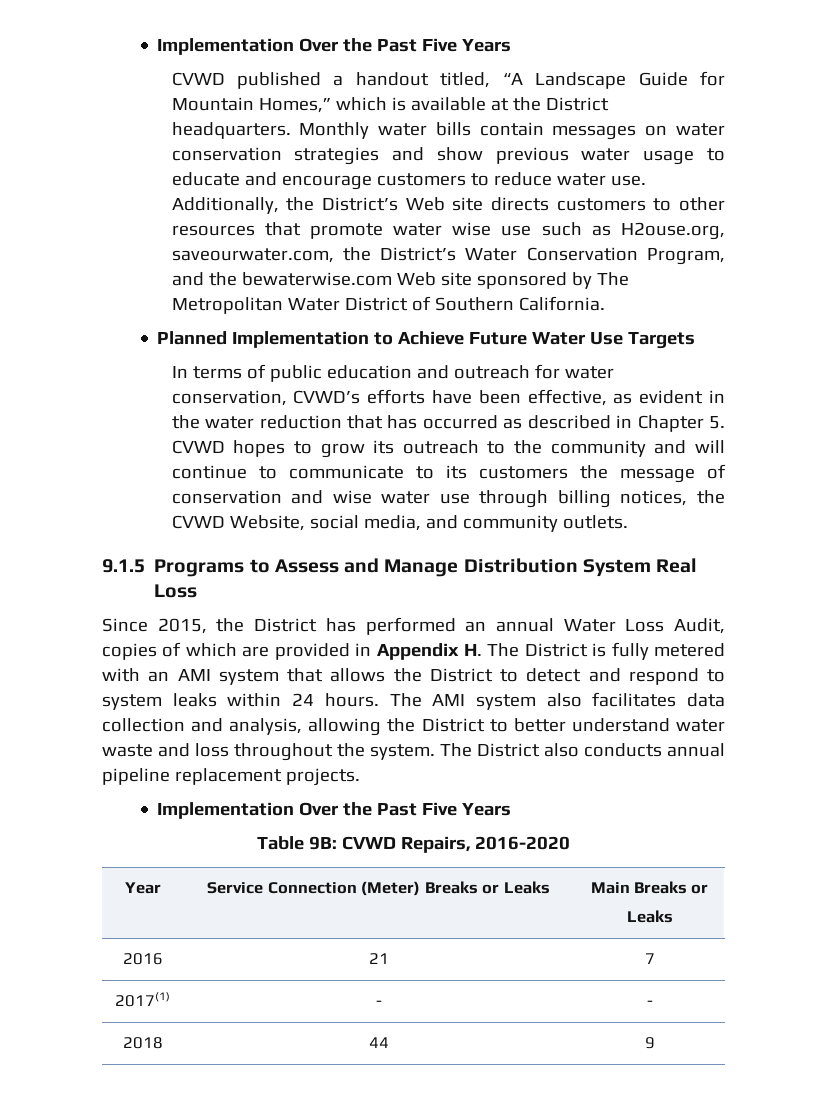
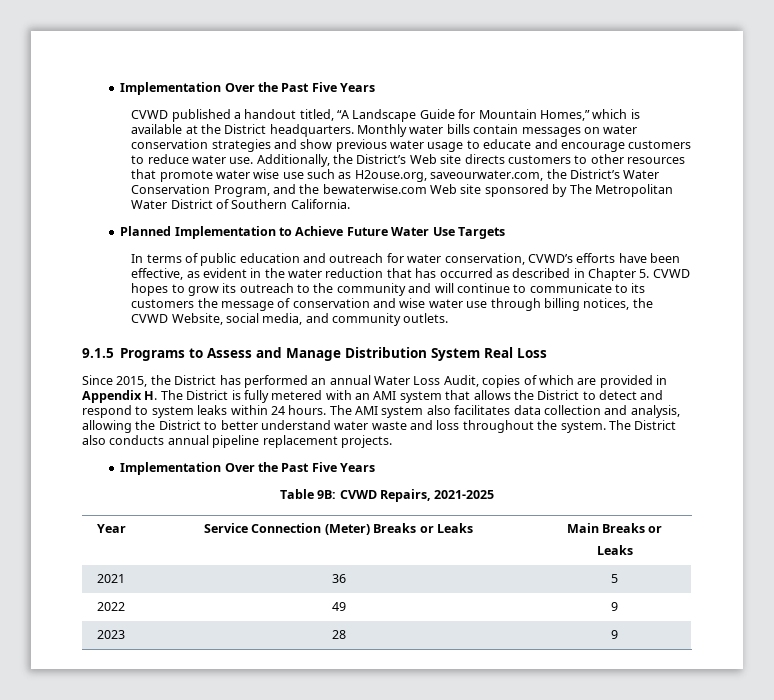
- Table 9B: CVWD Repairs, 2016-2020
+ Table 9B: CVWD Repairs, 2021-2025
- 2016 | 21 | 7
- 2017(1) | - | -
- 2018 | 44 | 9
+ 2021 | 36 | 5
+ 2022 | 49 | 9
+ 2023 | 28 | 9

